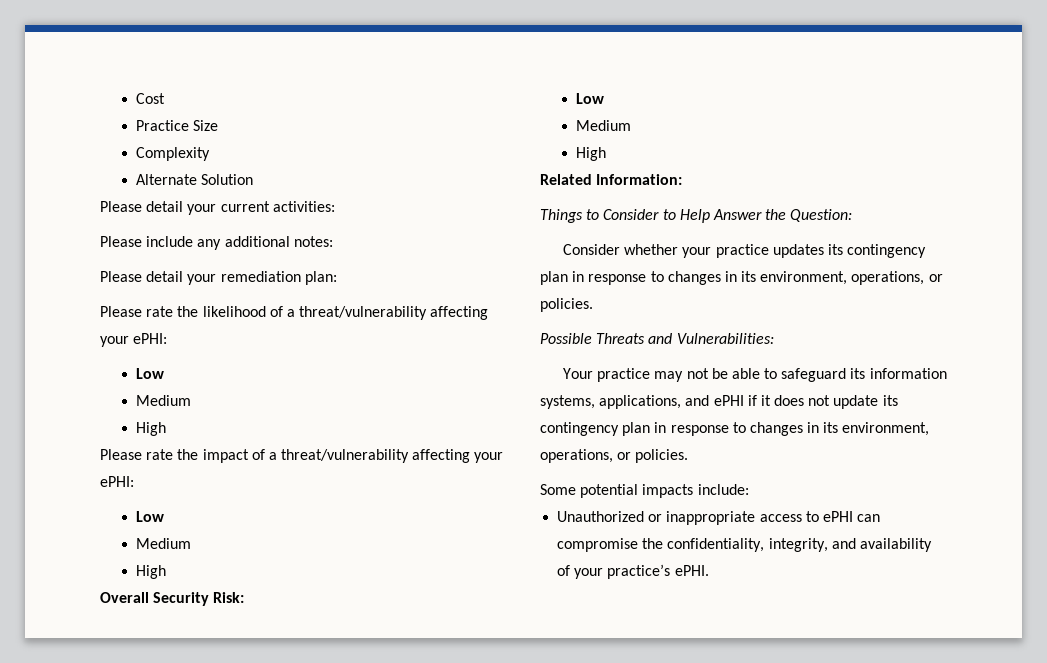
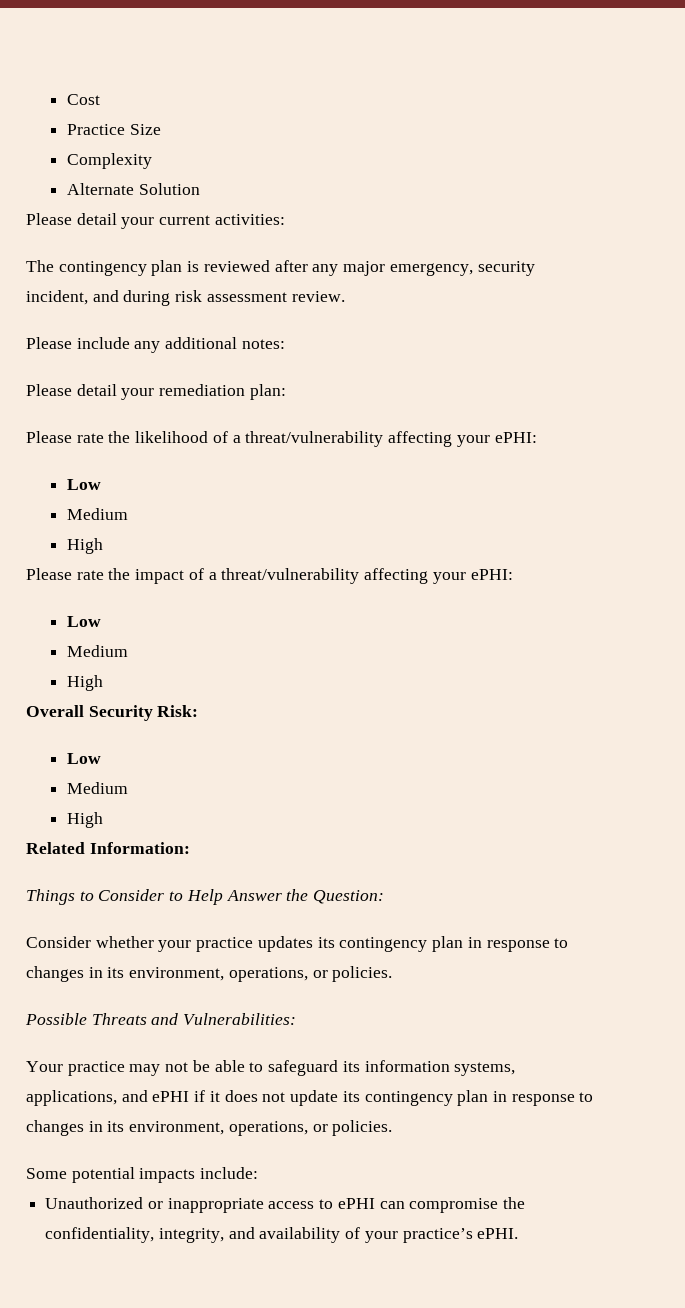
+ The contingency plan is reviewed after any major emergency, security incident, and during risk assessment review.

